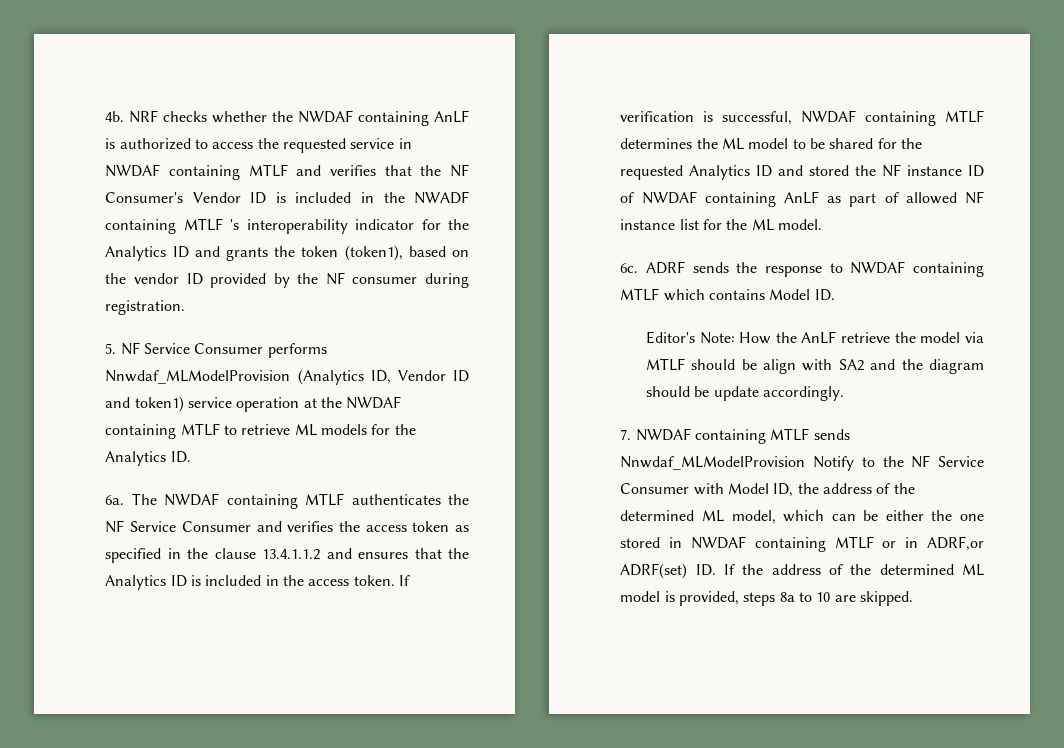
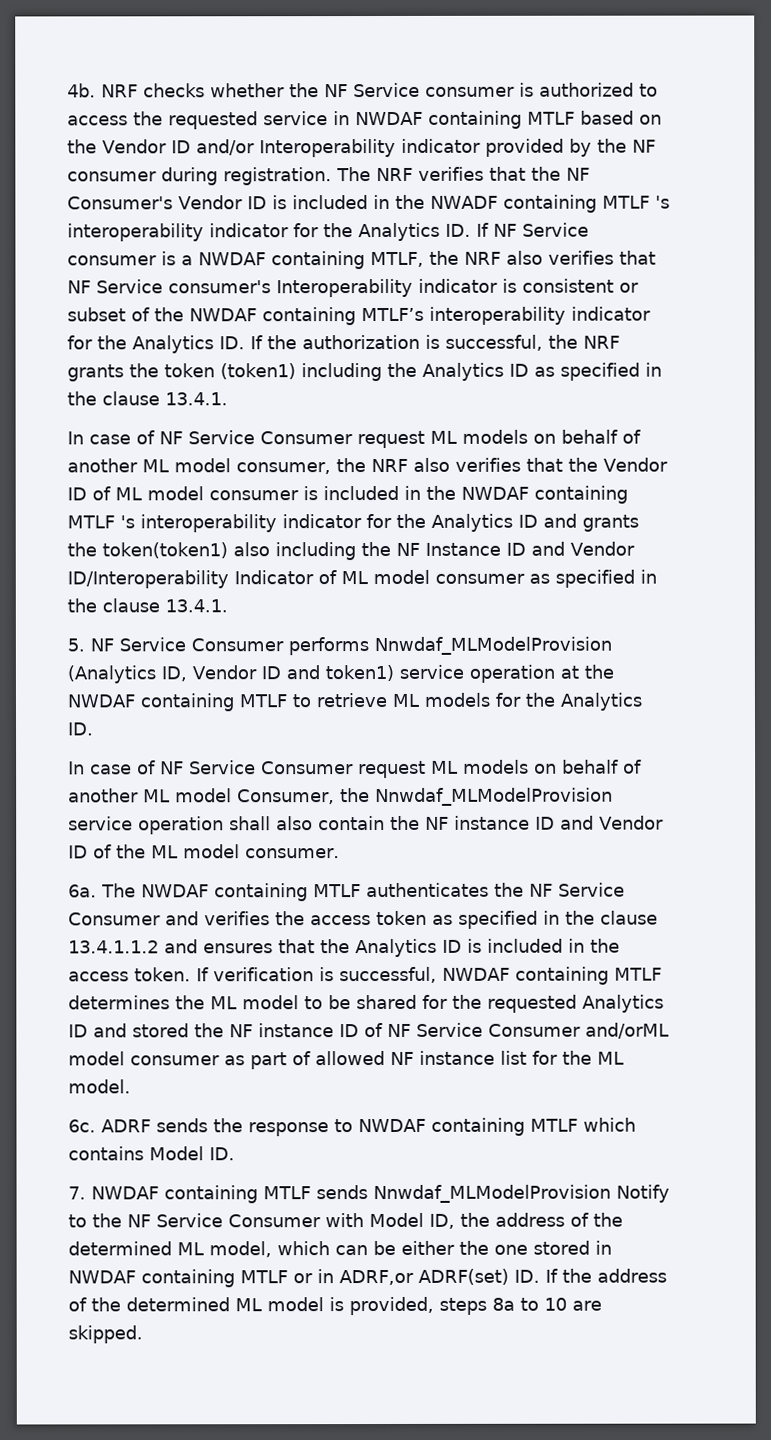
- NRF checks whether the NWDAF containing AnLF is authorized to access the requested service in NWDAF containing MTLF and verifies that the NF Consumer's Vendor ID is included in the NWADF containing MTLF 's interoperability indicator for the Analytics ID and grants the token (token1), based on the vendor ID provided by the NF consumer during registration.
+ NRF checks whether the NF Service consumer is authorized to access the requested service in NWDAF containing MTLF based on the Vendor ID and/or Interoperability indicator provided by the NF consumer during registration. The NRF verifies that the NF Consumer's Vendor ID is included in the NWADF containing MTLF 's interoperability indicator for the Analytics ID. If NF Service consumer is a NWDAF containing MTLF, the NRF also verifies that NF Service consumer's Interoperability indicator is consistent or subset of the NWDAF containing MTLF’s interoperability indicator for the Analytics ID. If the authorization is successful, the NRF grants the token (token1) including the Analytics ID as specified in the clause 13.4.1.
+ In case of NF Service Consumer request ML models on behalf of another ML model consumer, the NRF also verifies that the Vendor ID of ML model consumer is included in the NWDAF containing MTLF 's interoperability indicator for the Analytics ID and grants the token(token1) also including the NF Instance ID and Vendor ID/Interoperability Indicator of ML model consumer as specified in the clause 13.4.1.
+ In case of NF Service Consumer request ML models on behalf of another ML model Consumer, the Nnwdaf_MLModelProvision service operation shall also contain the NF instance ID and Vendor ID of the ML model consumer.
- If verification is successful, NWDAF containing MTLF determines the ML model to be shared for the requested Analytics ID and stored the NF instance ID of NWDAF containing AnLF as part of allowed NF instance list for the ML model.
+ If verification is successful, NWDAF containing MTLF determines the ML model to be shared for the requested Analytics ID and stored the NF instance ID of NF Service Consumer and/orML model consumer as part of allowed NF instance list for the ML model.
- Editor's Note: How the AnLF retrieve the model via MTLF should be align with SA2 and the diagram should be update accordingly.

